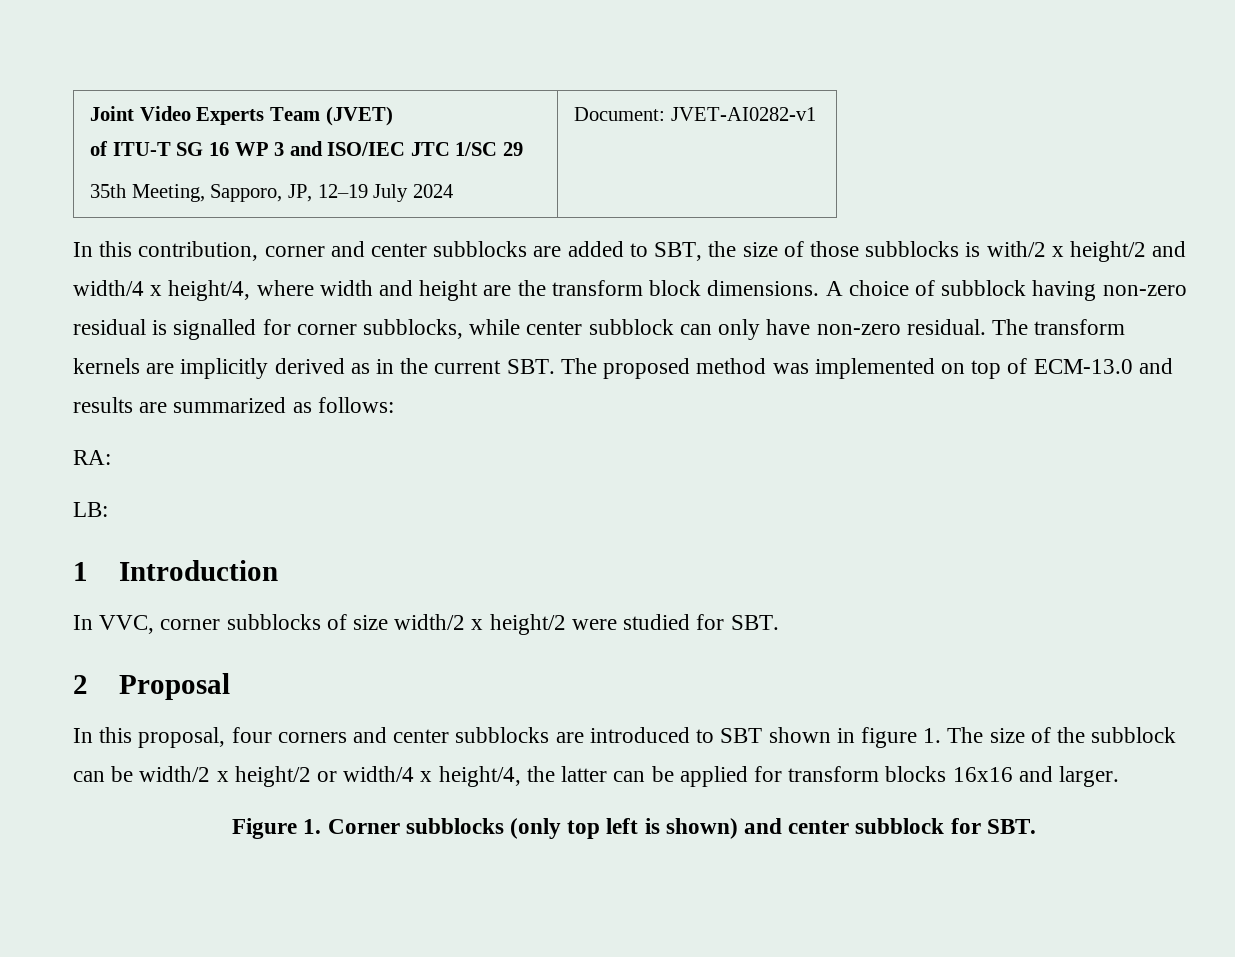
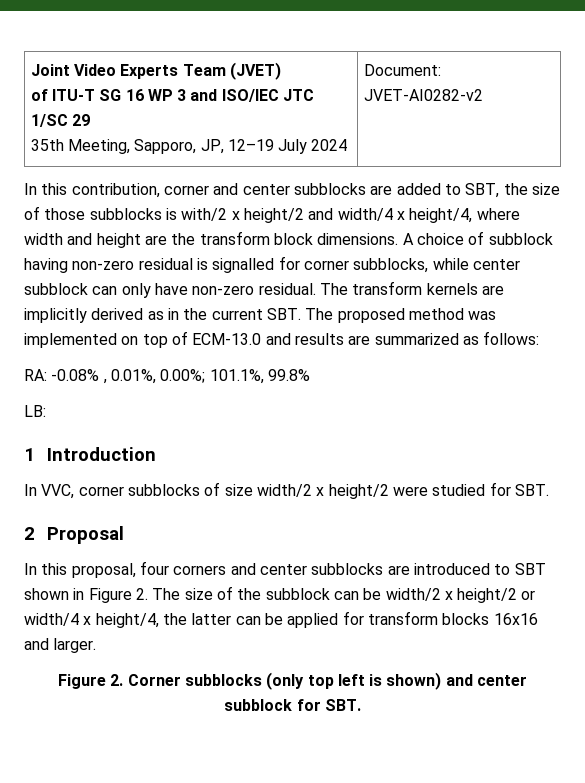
  Joint Video Experts Team (JVET)
  of ITU-T SG 16 WP 3 and ISO/IEC JTC 1/SC 29
- 35th Meeting, Sapporo, JP, 12–19 July 2024 | Document: JVET-AI0282-v1
+ 35th Meeting, Sapporo, JP, 12–19 July 2024 | Document: JVET-AI0282-v2
- RA:
+ RA: -0.08% , 0.01%, 0.00%; 101.1%, 99.8%
- In this proposal, four corners and center subblocks are introduced to SBT shown in figure 1. The size of the subblock can be width/2 x height/2 or width/4 x height/4, the latter can be applied for transform blocks 16x16 and larger.
+ In this proposal, four corners and center subblocks are introduced to SBT shown in Figure 2. The size of the subblock can be width/2 x height/2 or width/4 x height/4, the latter can be applied for transform blocks 16x16 and larger.
- Figure 1. Corner subblocks (only top left is shown) and center subblock for SBT.
+ Figure 2. Corner subblocks (only top left is shown) and center subblock for SBT.

